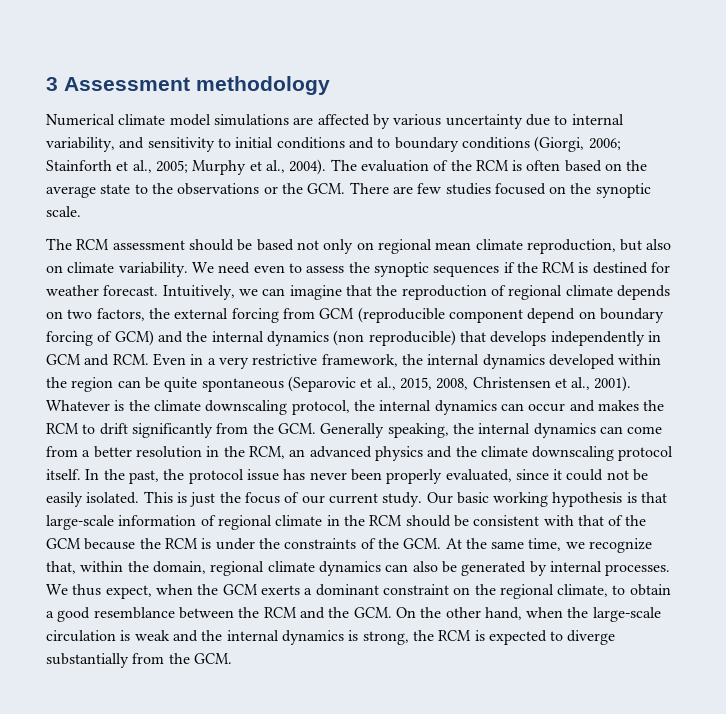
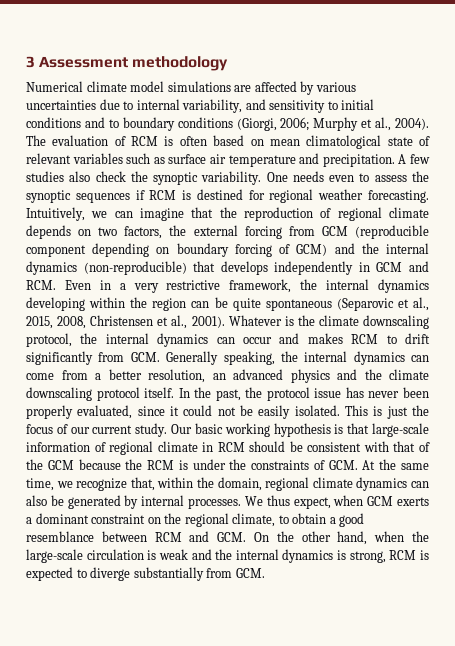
- Numerical climate model simulations are affected by various uncertainty due to internal variability, and sensitivity to initial conditions and to boundary conditions (Giorgi, 2006; Stainforth et al., 2005; Murphy et al., 2004).
+ Numerical climate model simulations are affected by various uncertainties due to internal variability, and sensitivity to initial conditions and to boundary conditions (Giorgi, 2006; Murphy et al., 2004).
- The evaluation of the RCM is often based on the average state to the observations or the GCM. There are few studies focused on the synoptic scale.
- The RCM assessment should be based not only on regional mean climate reproduction, but also on climate variability. We need even to assess the synoptic sequences if the RCM is destined for weather forecast.
+ The evaluation of RCM is often based on mean climatological state of relevant variables such as surface air temperature and precipitation. A few studies also check the synoptic variability. One needs even to assess the synoptic sequences if RCM is destined for regional weather forecasting.
- Intuitively, we can imagine that the reproduction of regional climate depends on two factors, the external forcing from GCM (reproducible component depend on boundary forcing of GCM) and the internal dynamics (non reproducible) that develops independently in GCM and RCM. Even in a very restrictive framework, the internal dynamics developed within the region can be quite spontaneous (Separovic et al., 2015, 2008, Christensen et al., 2001).
+ Intuitively, we can imagine that the reproduction of regional climate depends on two factors, the external forcing from GCM (reproducible component depending on boundary forcing of GCM) and the internal dynamics (non-reproducible) that develops independently in GCM and RCM. Even in a very restrictive framework, the internal dynamics developing within the region can be quite spontaneous (Separovic et al., 2015, 2008, Christensen et al., 2001).
- Whatever is the climate downscaling protocol, the internal dynamics can occur and makes the RCM to drift significantly from the GCM. Generally speaking, the internal dynamics can come from a better resolution in the RCM, an advanced physics and the climate downscaling protocol itself.
+ Whatever is the climate downscaling protocol, the internal dynamics can occur and makes RCM to drift significantly from GCM. Generally speaking, the internal dynamics can come from a better resolution, an advanced physics and the climate downscaling protocol itself.
- Our basic working hypothesis is that large-scale information of regional climate in the RCM should be consistent with that of the GCM because the RCM is under the constraints of the GCM. At the same time, we recognize that, within the domain, regional climate dynamics can also be generated by internal processes.
+ Our basic working hypothesis is that large-scale information of regional climate in RCM should be consistent with that of the GCM because the RCM is under the constraints of GCM. At the same time, we recognize that, within the domain, regional climate dynamics can also be generated by internal processes.
- We thus expect, when the GCM exerts a dominant constraint on the regional climate, to obtain a good resemblance between the RCM and the GCM. On the other hand, when the large-scale circulation is weak and the internal dynamics is strong, the RCM is expected to diverge substantially from the GCM.
+ We thus expect, when GCM exerts a dominant constraint on the regional climate, to obtain a good resemblance between RCM and GCM. On the other hand, when the large-scale circulation is weak and the internal dynamics is strong, RCM is expected to diverge substantially from GCM.

